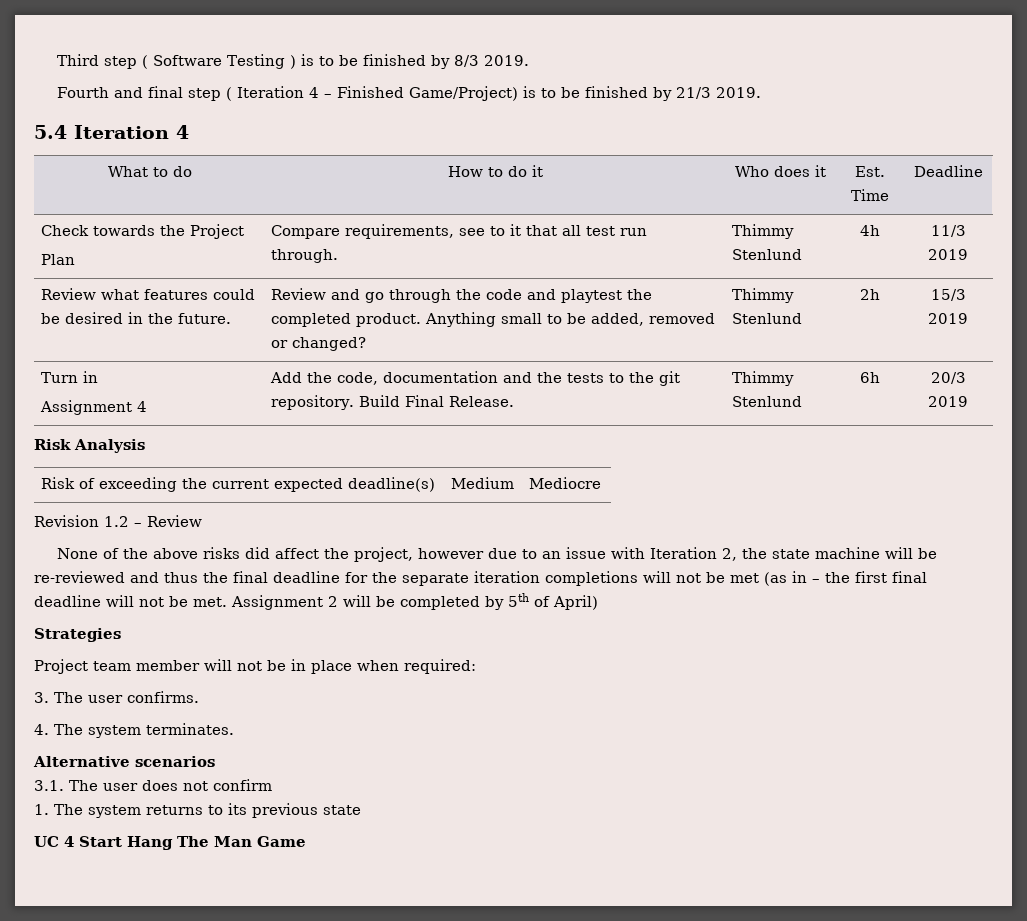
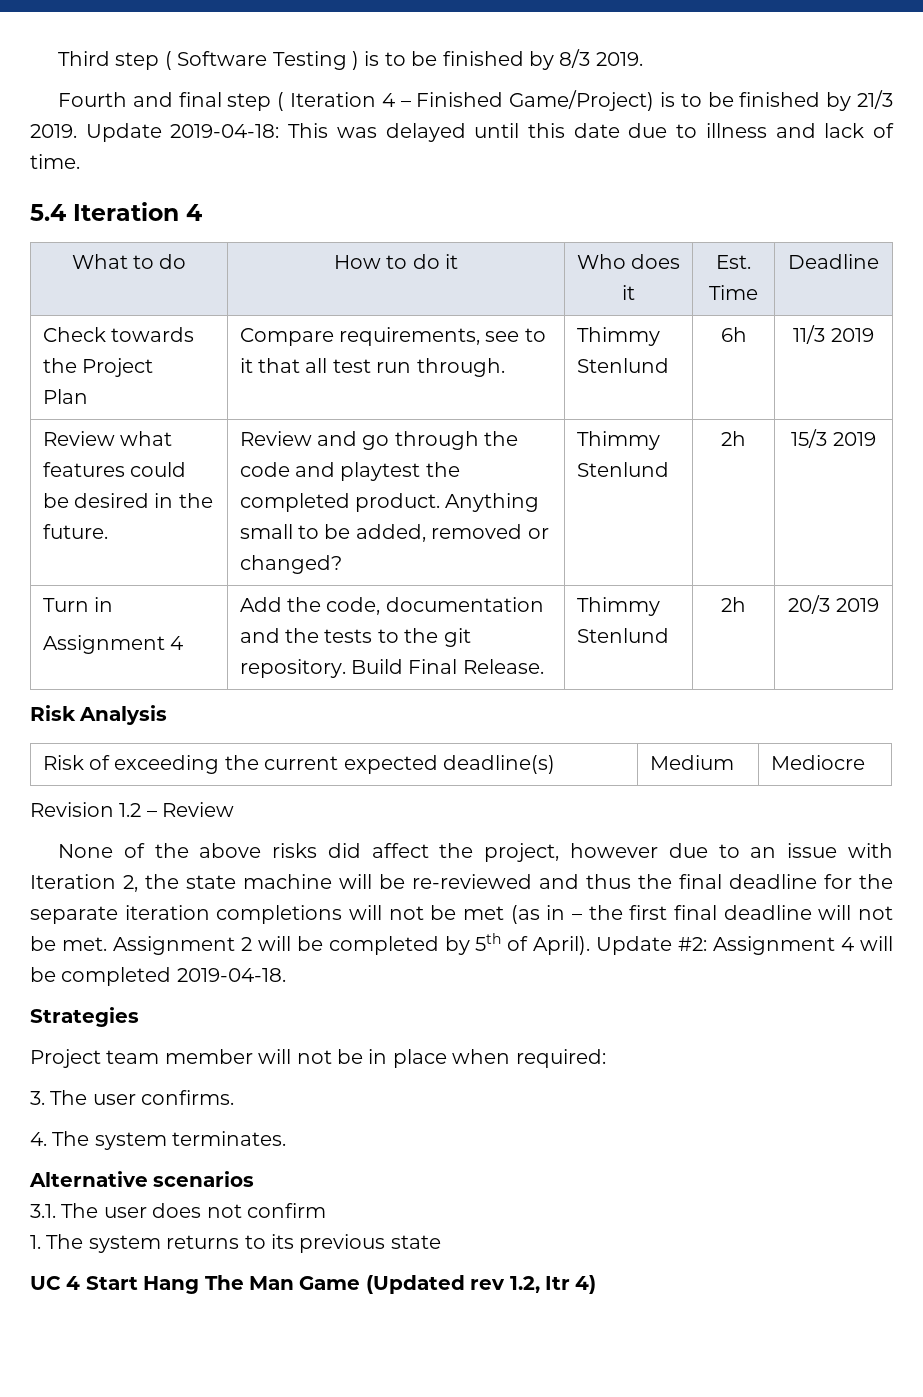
+ Update 2019-04-18: This was delayed until this date due to illness and lack of time.
  Check towards the Project
- Plan | Compare requirements, see to it that all test run through. | Thimmy Stenlund | 4h | 11/3 2019
+ Plan | Compare requirements, see to it that all test run through. | Thimmy Stenlund | 6h | 11/3 2019
  Turn in
- Assignment 4 | Add the code, documentation and the tests to the git repository. Build Final Release. | Thimmy Stenlund | 6h | 20/3 2019
+ Assignment 4 | Add the code, documentation and the tests to the git repository. Build Final Release. | Thimmy Stenlund | 2h | 20/3 2019
- Assignment 2 will be completed by 5th of April)
+ Assignment 2 will be completed by 5th of April). Update #2: Assignment 4 will be completed 2019-04-18.
- UC 4 Start Hang The Man Game
+ UC 4 Start Hang The Man Game (Updated rev 1.2, Itr 4)

